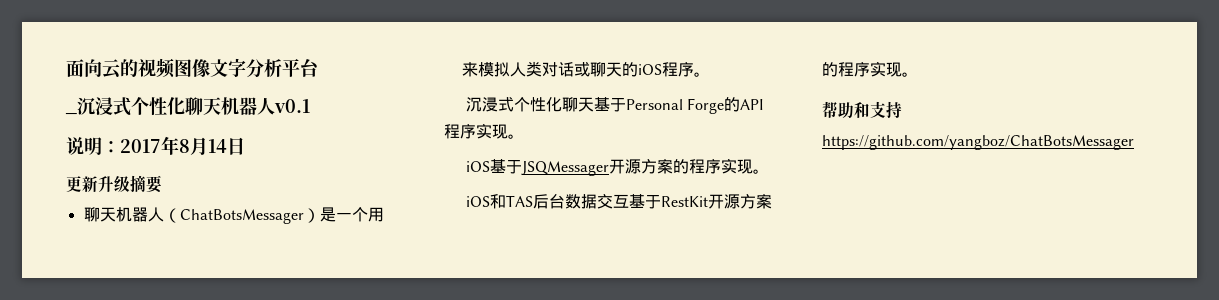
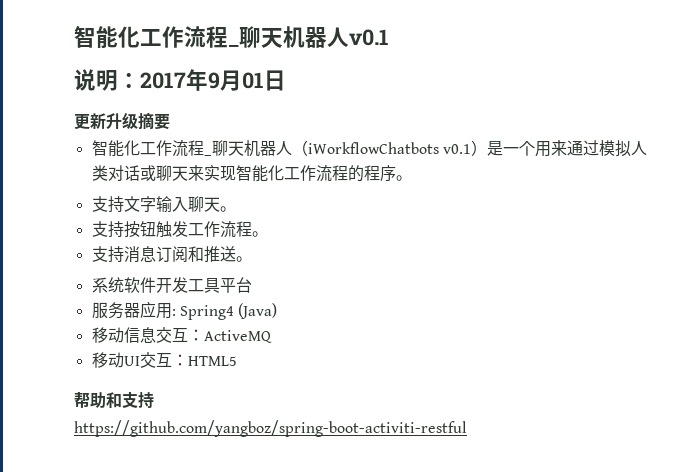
- 面向云的视频图像文字分析平台
- _沉浸式个性化聊天机器人v0.1
+ 智能化工作流程_聊天机器人v0.1
- 说明：2017年8月14日
+ 说明：2017年9月01日
- 聊天机器人（ChatBotsMessager）是一个用来模拟人类对话或聊天的iOS程序。
- 沉浸式个性化聊天基于Personal Forge的API程序实现。
- iOS基于JSQMessager开源方案的程序实现。
- iOS和TAS后台数据交互基于RestKit开源方案的程序实现。
+ 智能化工作流程_聊天机器人（iWorkflowChatbots v0.1）是一个用来通过模拟人类对话或聊天来实现智能化工作流程的程序。
+ 支持文字输入聊天。
+ 支持按钮触发工作流程。
+ 支持消息订阅和推送。
+ 系统软件开发工具平台
+ 服务器应用: Spring4 (Java)
+ 移动信息交互：ActiveMQ
+ 移动UI交互：HTML5
- https://github.com/yangboz/ChatBotsMessager
+ https://github.com/yangboz/spring-boot-activiti-restful

